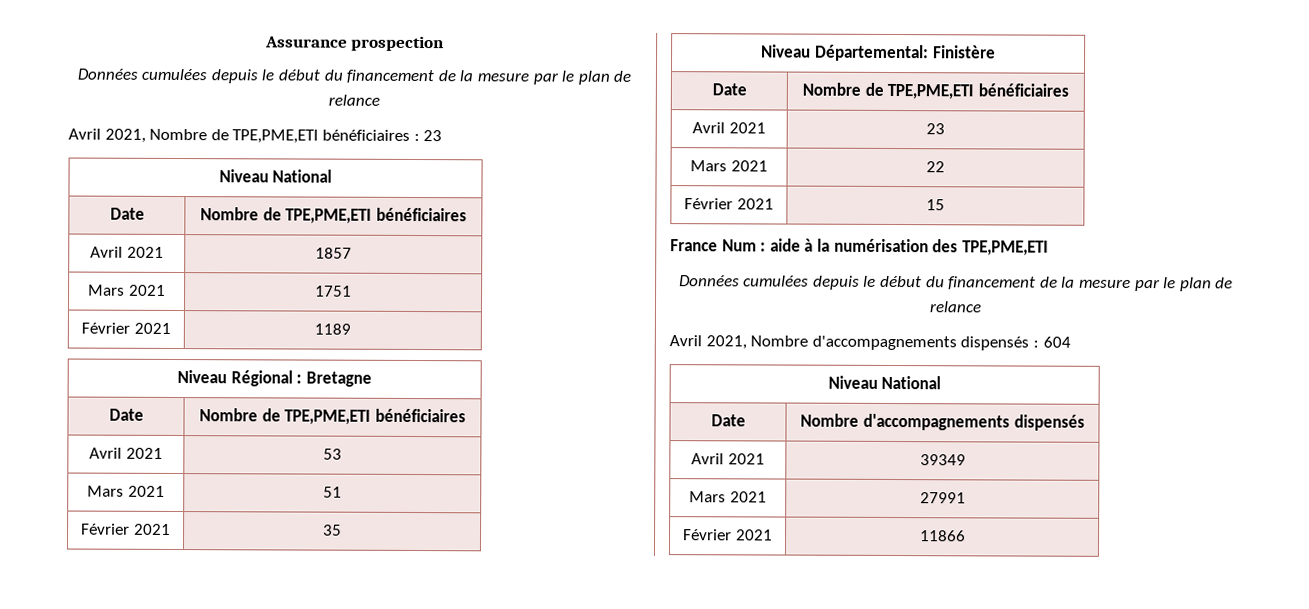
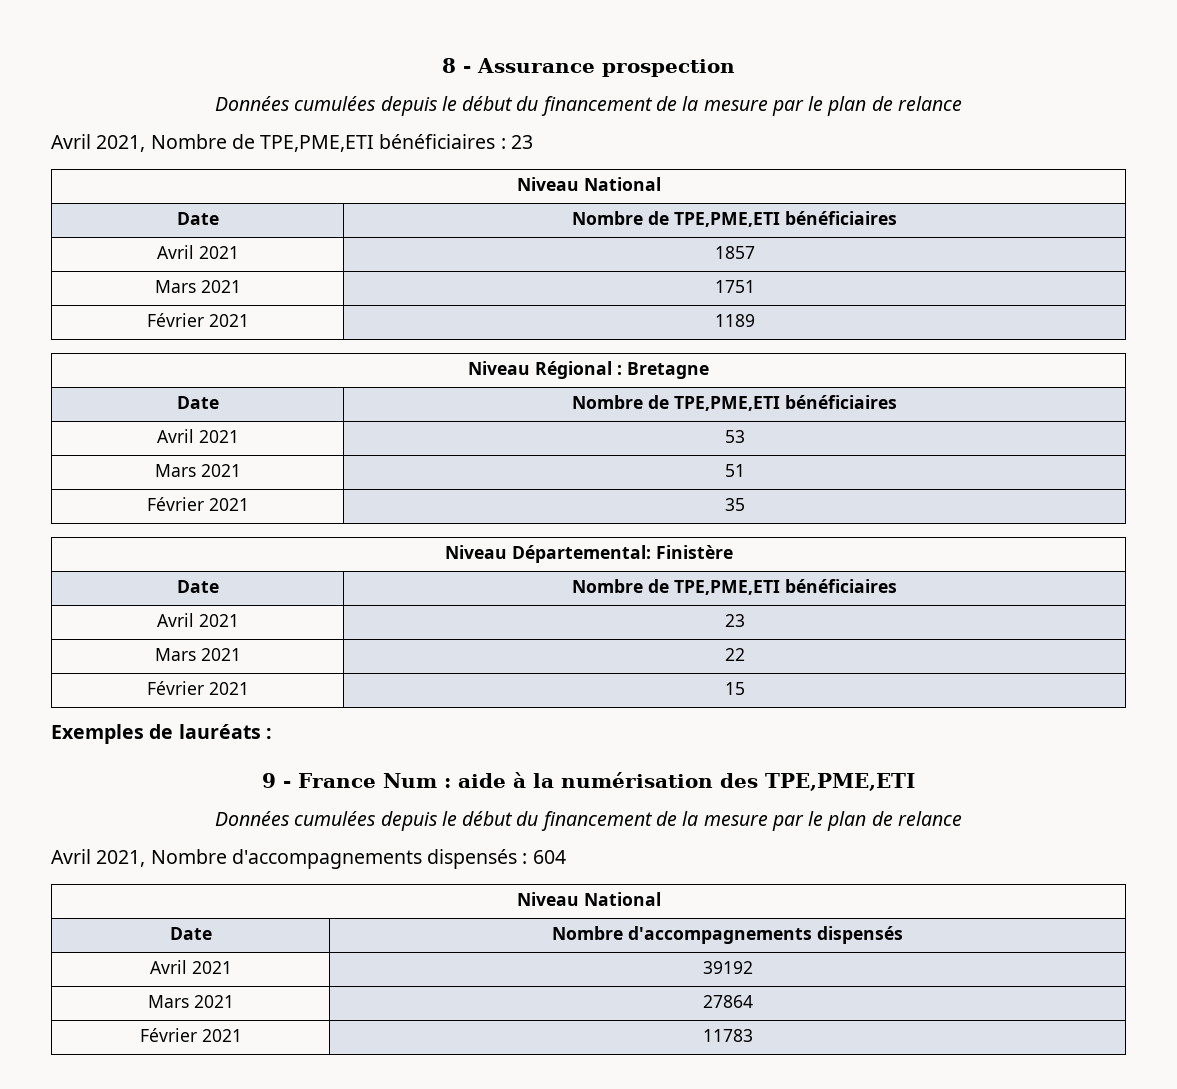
- Assurance prospection
+ 8 - Assurance prospection
- France Num : aide à la numérisation des TPE,PME,ETI
+ Exemples de lauréats :
+ 9 - France Num : aide à la numérisation des TPE,PME,ETI
- Avril 2021 | 39349
- Mars 2021 | 27991
- Février 2021 | 11866
+ Avril 2021 | 39192
+ Mars 2021 | 27864
+ Février 2021 | 11783

